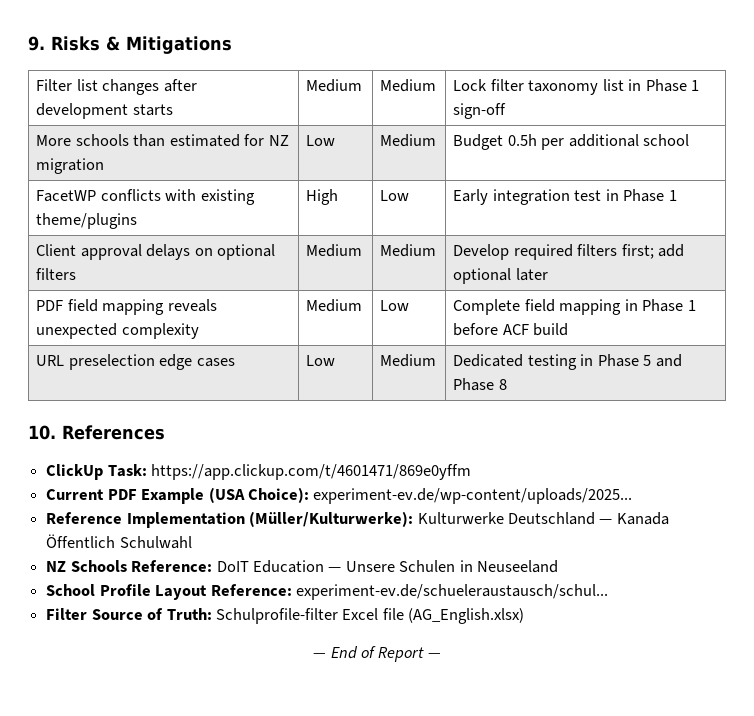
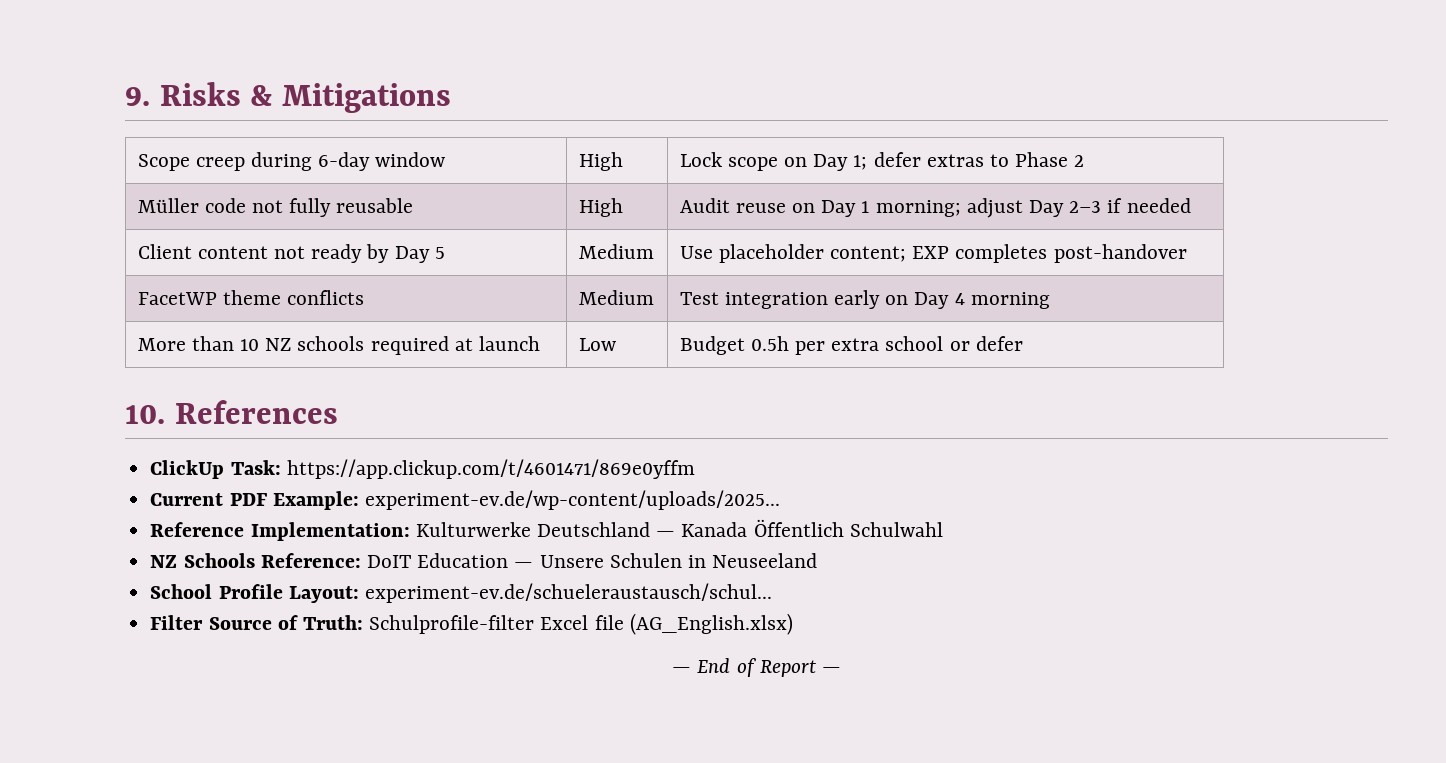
- Filter list changes after development starts | Medium | Medium | Lock filter taxonomy list in Phase 1 sign-off
- More schools than estimated for NZ migration | Low | Medium | Budget 0.5h per additional school
- FacetWP conflicts with existing theme/plugins | High | Low | Early integration test in Phase 1
- Client approval delays on optional filters | Medium | Medium | Develop required filters first; add optional later
- PDF field mapping reveals unexpected complexity | Medium | Low | Complete field mapping in Phase 1 before ACF build
- URL preselection edge cases | Low | Medium | Dedicated testing in Phase 5 and Phase 8
+ Scope creep during 6-day window | High | Lock scope on Day 1; defer extras to Phase 2
+ Müller code not fully reusable | High | Audit reuse on Day 1 morning; adjust Day 2–3 if needed
+ Client content not ready by Day 5 | Medium | Use placeholder content; EXP completes post-handover
+ FacetWP theme conflicts | Medium | Test integration early on Day 4 morning
+ More than 10 NZ schools required at launch | Low | Budget 0.5h per extra school or defer
- Current PDF Example (USA Choice): experiment-ev.de/wp-content/uploads/2025...
+ Current PDF Example: experiment-ev.de/wp-content/uploads/2025...
- Reference Implementation (Müller/Kulturwerke): Kulturwerke Deutschland — Kanada Öffentlich Schulwahl
+ Reference Implementation: Kulturwerke Deutschland — Kanada Öffentlich Schulwahl
- School Profile Layout Reference: experiment-ev.de/schueleraustausch/schul...
+ School Profile Layout: experiment-ev.de/schueleraustausch/schul...

